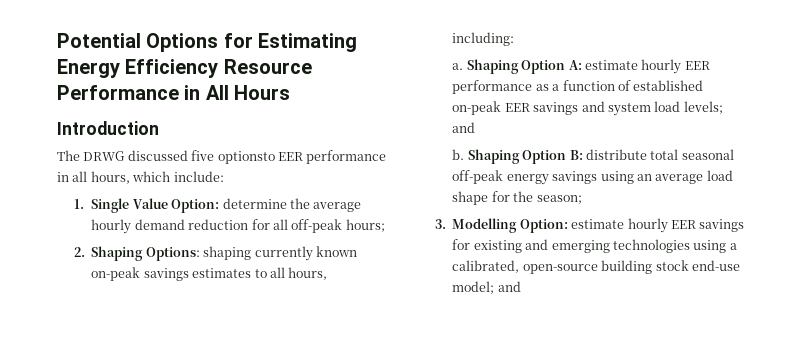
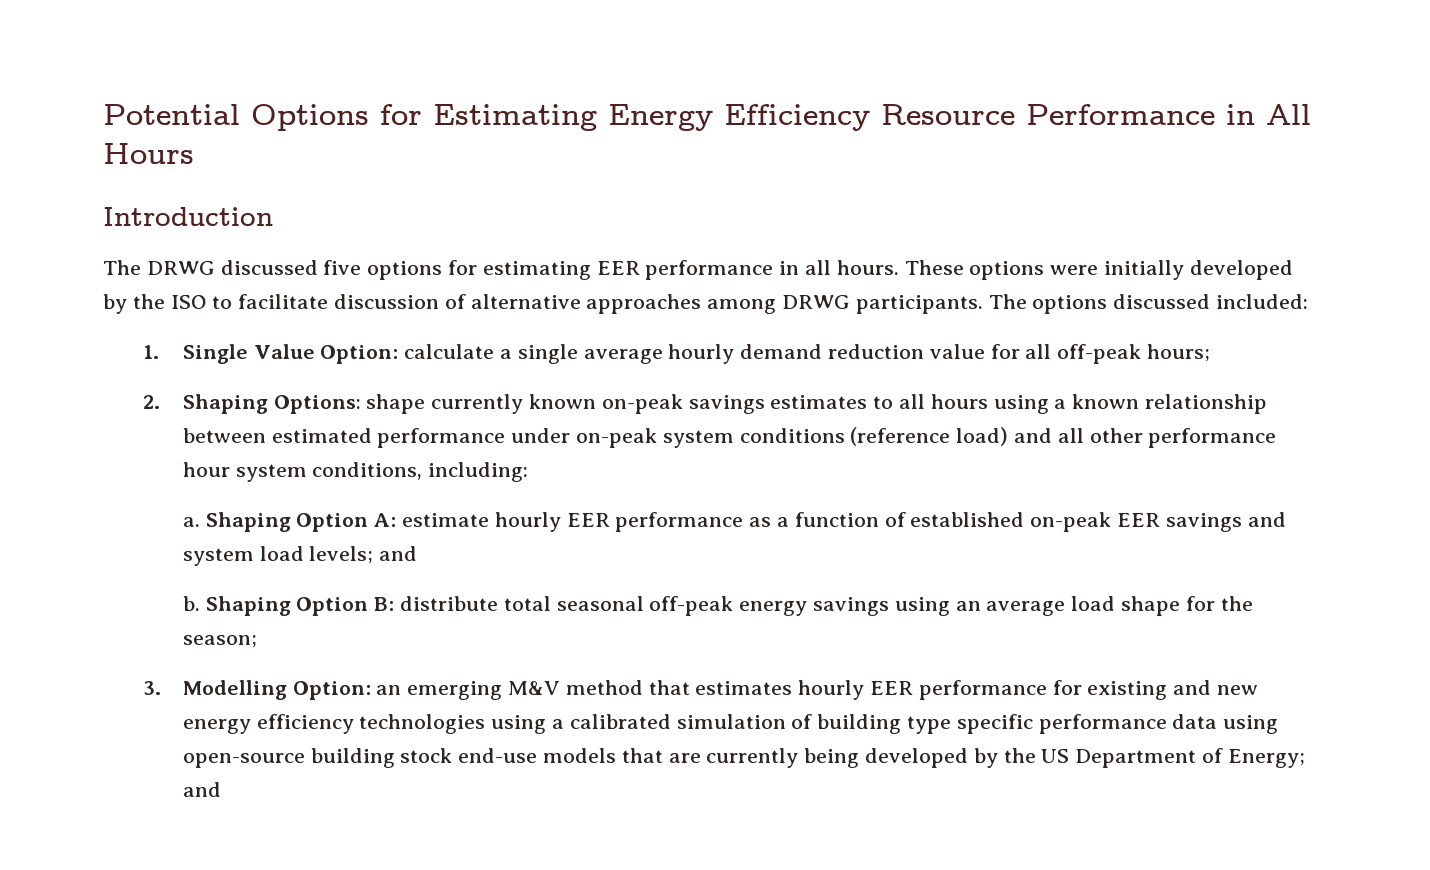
- The DRWG discussed five optionsto EER performance in all hours, which include:
+ The DRWG discussed five options for estimating EER performance in all hours. These options were initially developed by the ISO to facilitate discussion of alternative approaches among DRWG participants. The options discussed included:
- 1. Single Value Option: determine the average hourly demand reduction for all off-peak hours;
+ 1. Single Value Option: calculate a single average hourly demand reduction value for all off-peak hours;
- 2. Shaping Options: shaping currently known on-peak savings estimates to all hours, including:
+ 2. Shaping Options: shape currently known on-peak savings estimates to all hours using a known relationship between estimated performance under on-peak system conditions (reference load) and all other performance hour system conditions, including:
- 3. Modelling Option: estimate hourly EER savings for existing and emerging technologies using a calibrated, open-source building stock end-use model; and
+ 3. Modelling Option: an emerging M&V method that estimates hourly EER performance for existing and new energy efficiency technologies using a calibrated simulation of building type specific performance data using open-source building stock end-use models that are currently being developed by the US Department of Energy; and

